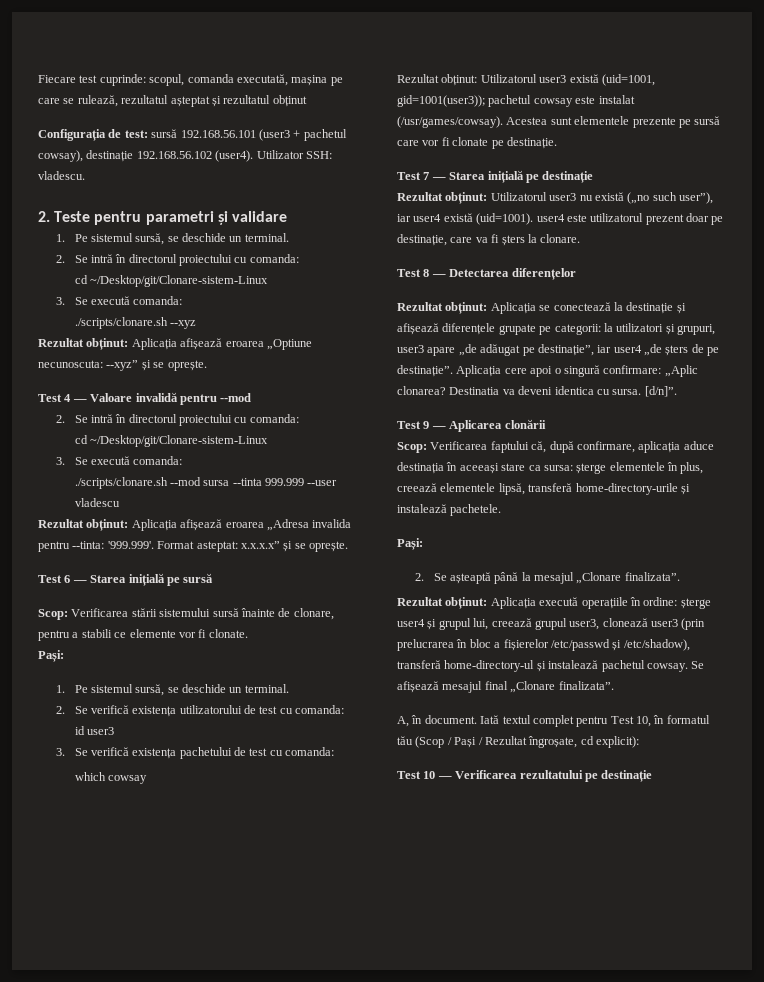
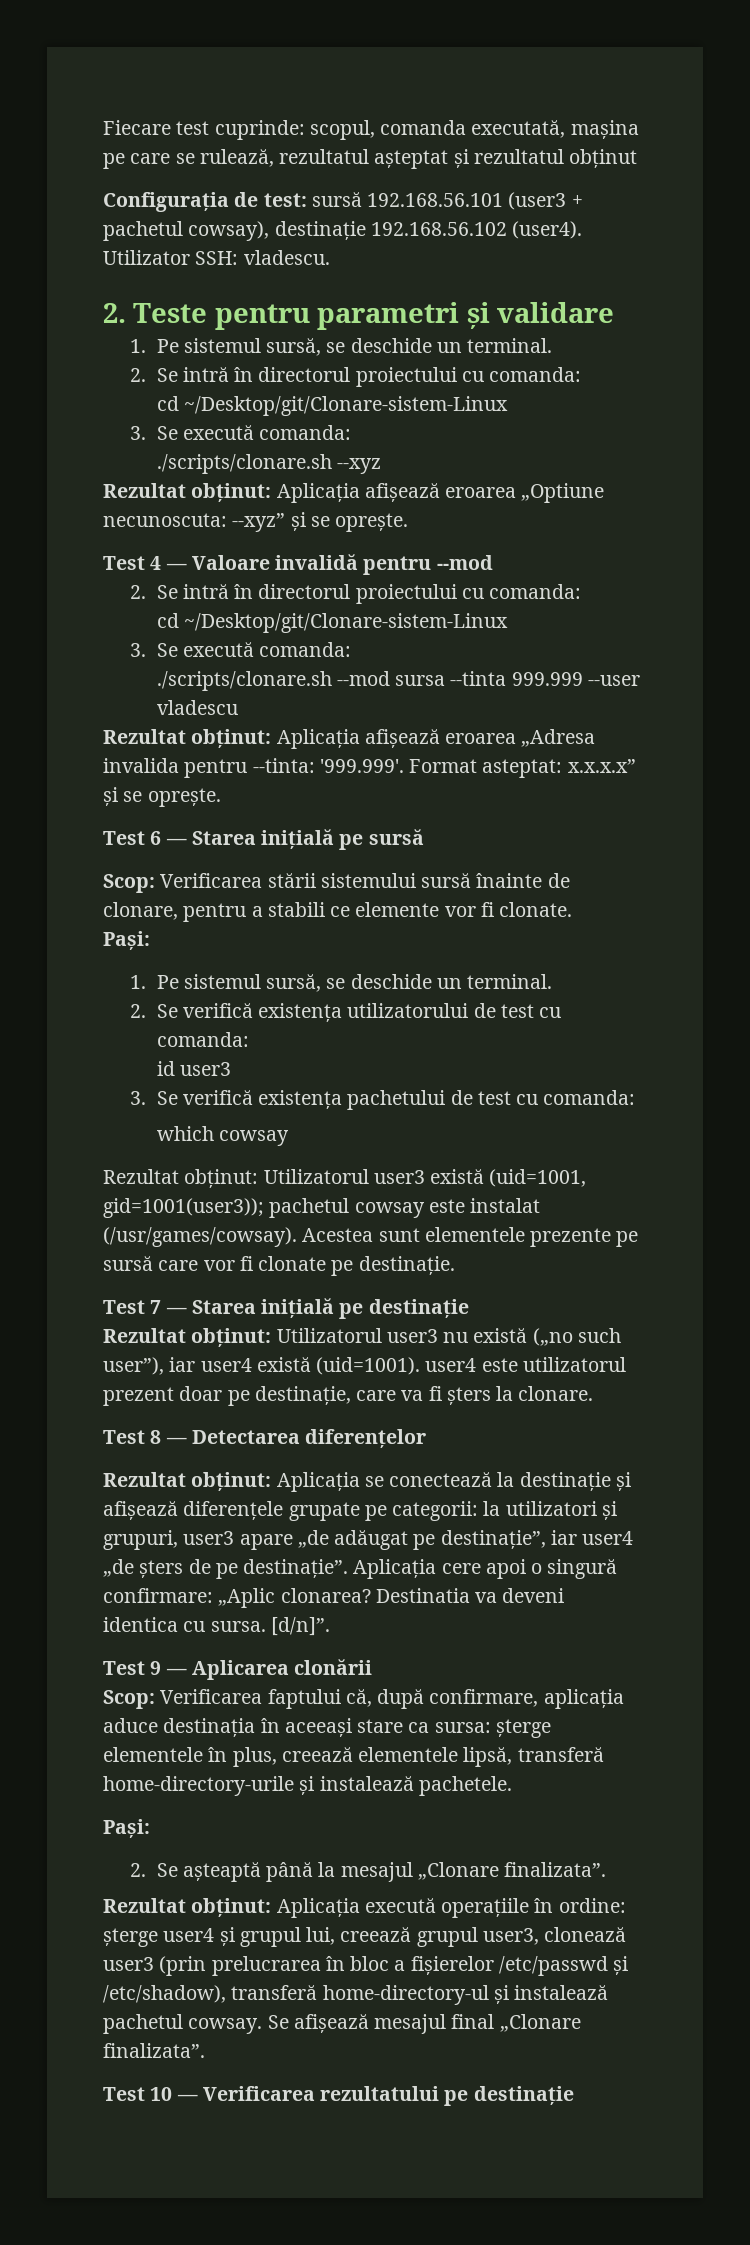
- A, în document. Iată textul complet pentru Test 10, în formatul tău (Scop / Pași / Rezultat îngroșate, cd explicit):

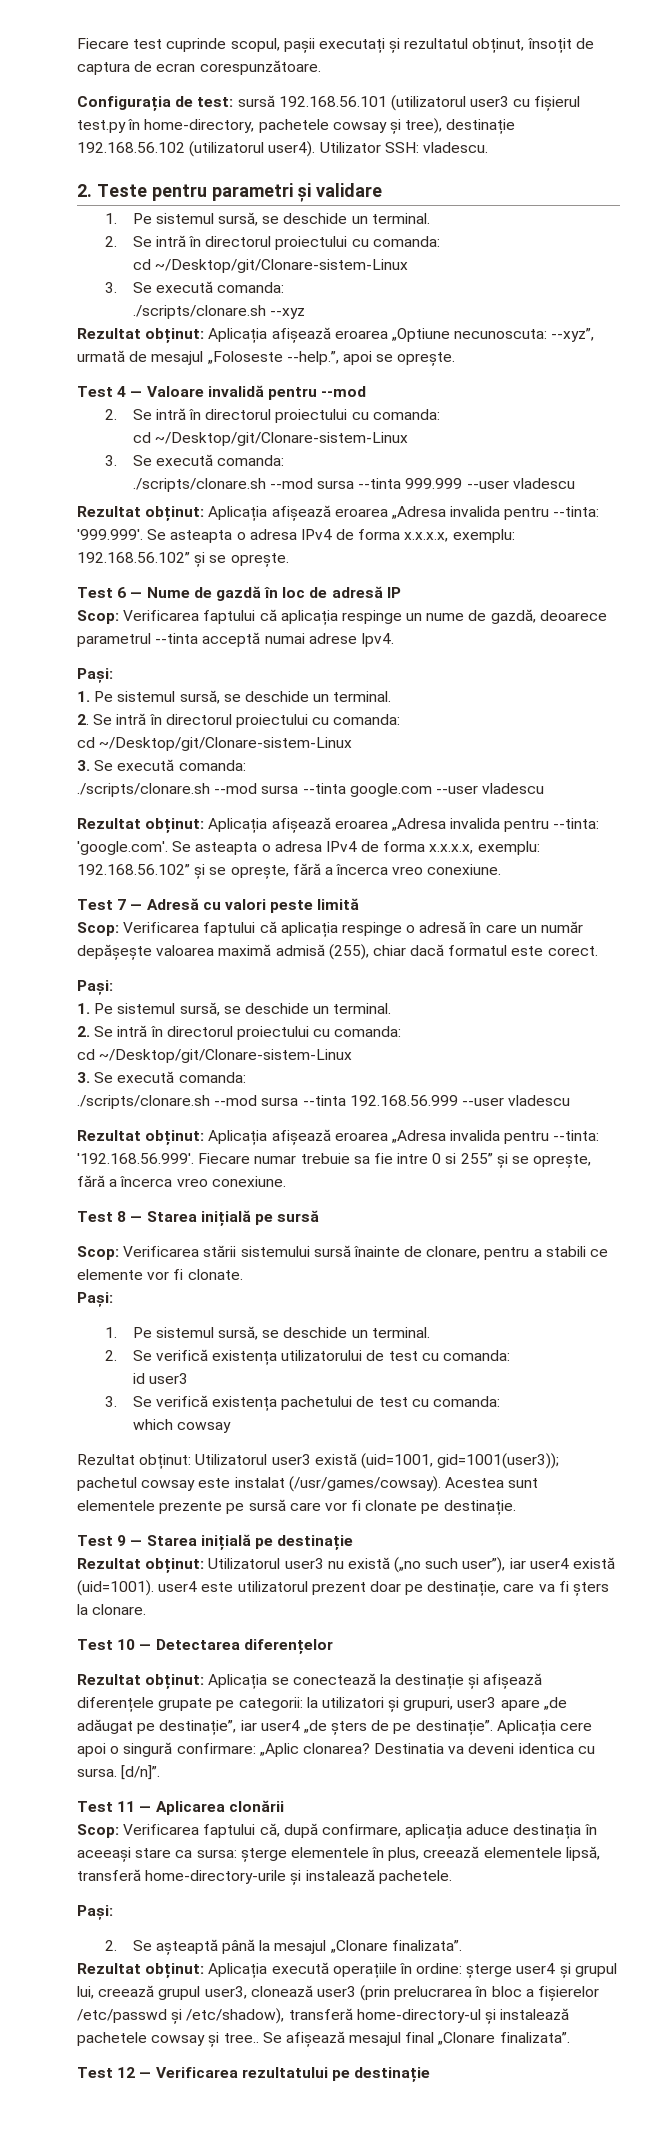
- Fiecare test cuprinde: scopul, comanda executată, mașina pe care se rulează, rezultatul așteptat și rezultatul obținut
+ Fiecare test cuprinde scopul, pașii executați și rezultatul obținut, însoțit de captura de ecran corespunzătoare.
- Configurația de test: sursă 192.168.56.101 (user3 + pachetul cowsay), destinație 192.168.56.102 (user4).
+ Configurația de test: sursă 192.168.56.101 (utilizatorul user3 cu fișierul test.py în home-directory, pachetele cowsay și tree), destinație 192.168.56.102 (utilizatorul user4).
- Rezultat obținut: Aplicația afișează eroarea „Optiune necunoscuta: --xyz” și se oprește.
+ Rezultat obținut: Aplicația afișează eroarea „Optiune necunoscuta: --xyz”, urmată de mesajul „Foloseste --help.”, apoi se oprește.
- Rezultat obținut: Aplicația afișează eroarea „Adresa invalida pentru --tinta: '999.999'. Format asteptat: x.x.x.x” și se oprește.
+ Rezultat obținut: Aplicația afișează eroarea „Adresa invalida pentru --tinta: '999.999'. Se asteapta o adresa IPv4 de forma x.x.x.x, exemplu: 192.168.56.102” și se oprește.
- Test 6 — Starea inițială pe sursă
+ Test 6 — Nume de gazdă în loc de adresă IP
+ Scop: Verificarea faptului că aplicația respinge un nume de gazdă, deoarece parametrul --tinta acceptă numai adrese Ipv4.
+ Pași:
+ 1. Pe sistemul sursă, se deschide un terminal.
+ 2. Se intră în directorul proiectului cu comanda:
+ cd ~/Desktop/git/Clonare-sistem-Linux
+ 3. Se execută comanda:
+ ./scripts/clonare.sh --mod sursa --tinta google.com --user vladescu
+ Rezultat obținut: Aplicația afișează eroarea „Adresa invalida pentru --tinta: 'google.com'. Se asteapta o adresa IPv4 de forma x.x.x.x, exemplu: 192.168.56.102” și se oprește, fără a încerca vreo conexiune.
+ Test 7 — Adresă cu valori peste limită
+ Scop: Verificarea faptului că aplicația respinge o adresă în care un număr depășește valoarea maximă admisă (255), chiar dacă formatul este corect.
+ Pași:
+ 1. Pe sistemul sursă, se deschide un terminal.
+ 2. Se intră în directorul proiectului cu comanda:
+ cd ~/Desktop/git/Clonare-sistem-Linux
+ 3. Se execută comanda:
+ ./scripts/clonare.sh --mod sursa --tinta 192.168.56.999 --user vladescu
+ Rezultat obținut: Aplicația afișează eroarea „Adresa invalida pentru --tinta: '192.168.56.999'. Fiecare numar trebuie sa fie intre 0 si 255” și se oprește, fără a încerca vreo conexiune.
+ Test 8 — Starea inițială pe sursă
- Test 7 — Starea inițială pe destinație
+ Test 9 — Starea inițială pe destinație
- Test 8 — Detectarea diferențelor
+ Test 10 — Detectarea diferențelor
- Test 9 — Aplicarea clonării
+ Test 11 — Aplicarea clonării
- Rezultat obținut: Aplicația execută operațiile în ordine: șterge user4 și grupul lui, creează grupul user3, clonează user3 (prin prelucrarea în bloc a fișierelor /etc/passwd și /etc/shadow), transferă home-directory-ul și instalează pachetul cowsay.
+ Rezultat obținut: Aplicația execută operațiile în ordine: șterge user4 și grupul lui, creează grupul user3, clonează user3 (prin prelucrarea în bloc a fișierelor /etc/passwd și /etc/shadow), transferă home-directory-ul și instalează pachetele cowsay și tree..
- Test 10 — Verificarea rezultatului pe destinație
+ Test 12 — Verificarea rezultatului pe destinație

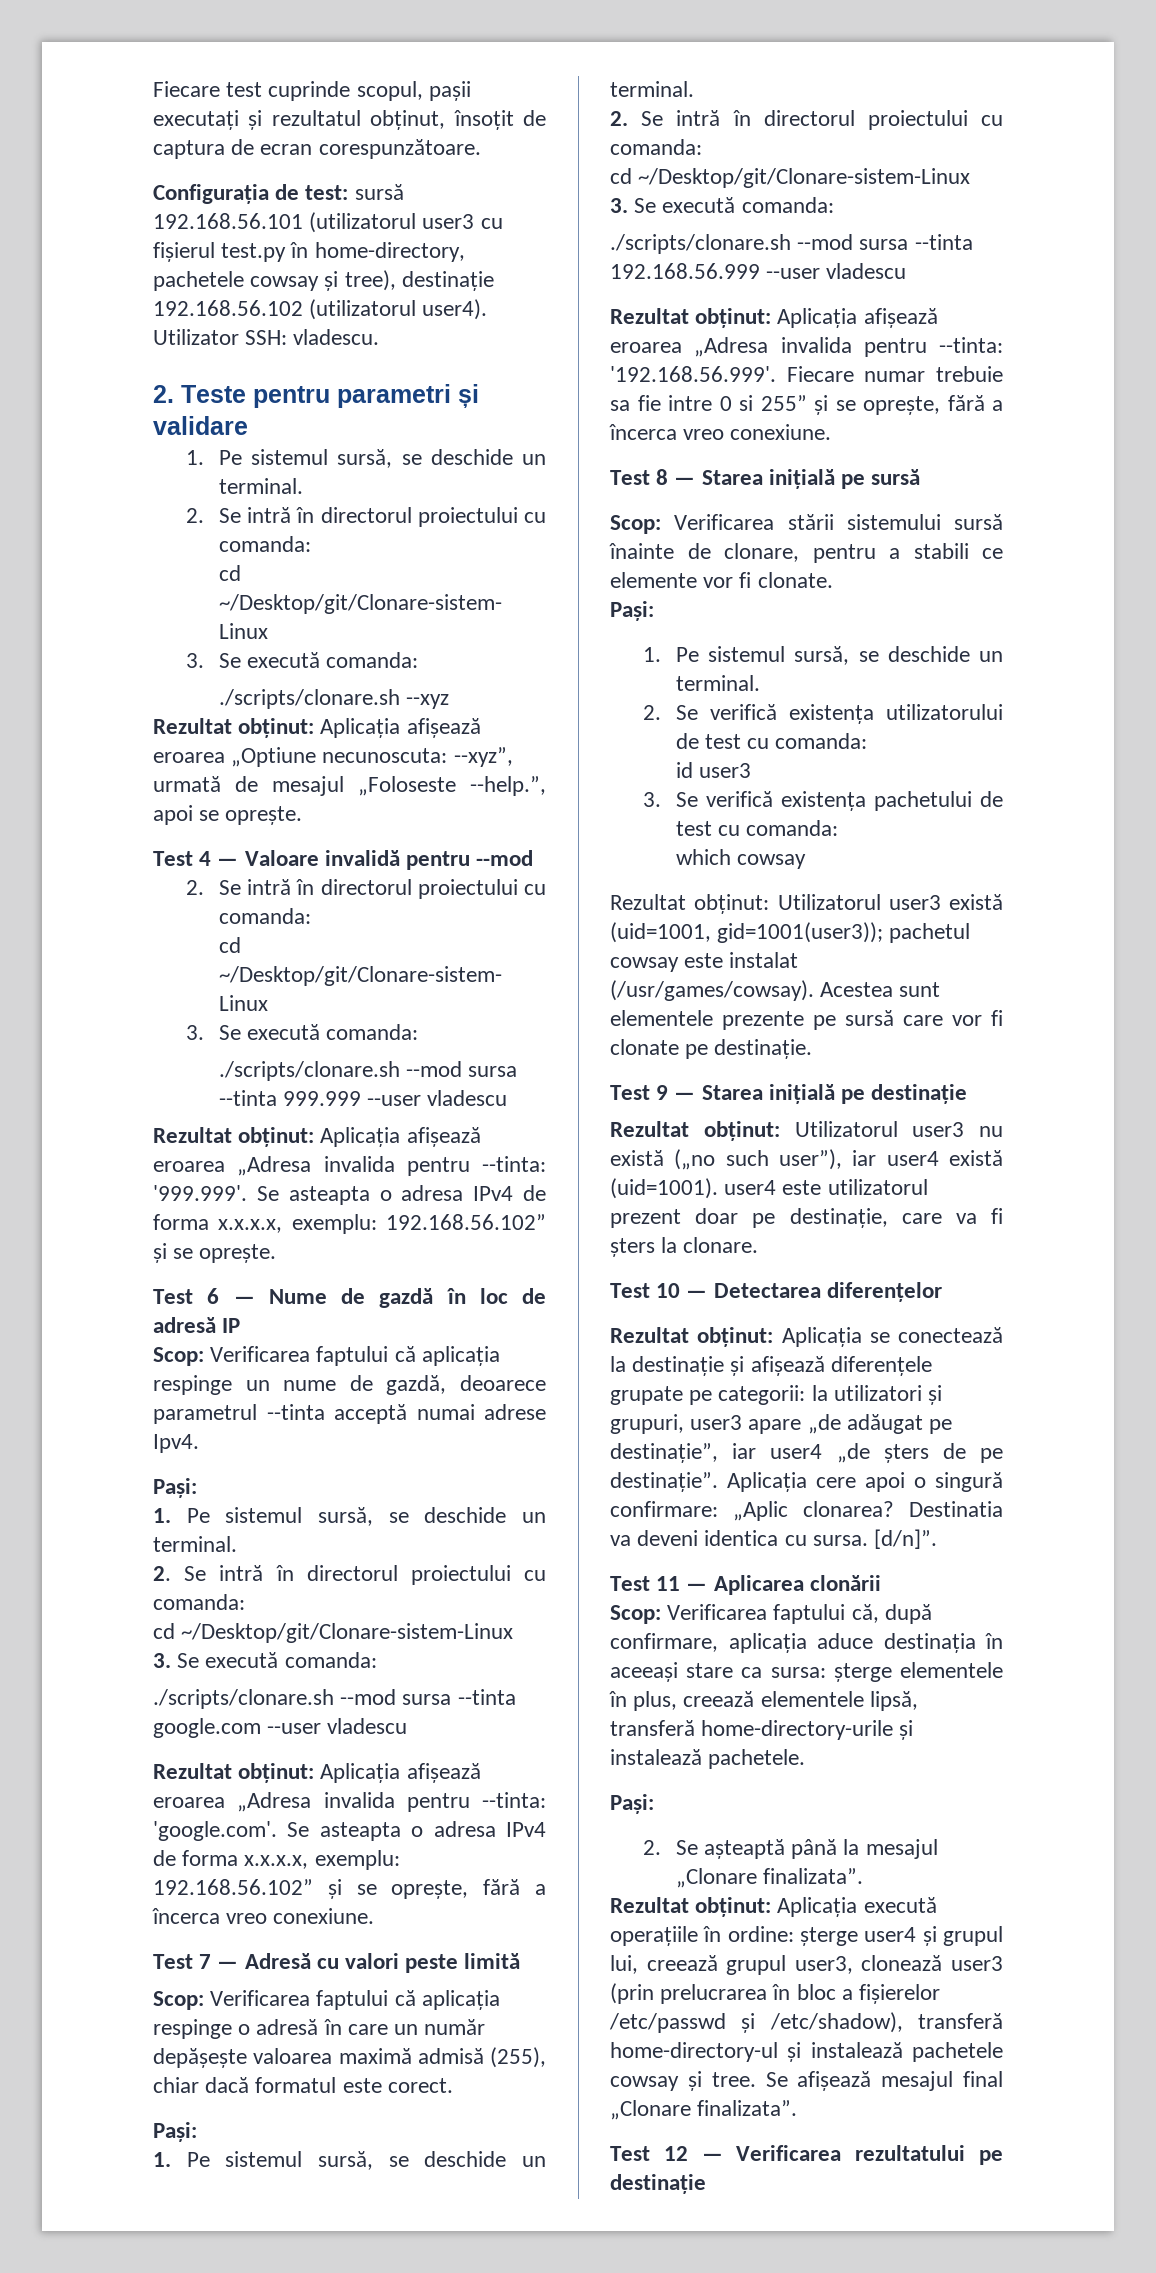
- Rezultat obținut: Aplicația execută operațiile în ordine: șterge user4 și grupul lui, creează grupul user3, clonează user3 (prin prelucrarea în bloc a fișierelor /etc/passwd și /etc/shadow), transferă home-directory-ul și instalează pachetele cowsay și tree..
+ Rezultat obținut: Aplicația execută operațiile în ordine: șterge user4 și grupul lui, creează grupul user3, clonează user3 (prin prelucrarea în bloc a fișierelor /etc/passwd și /etc/shadow), transferă home-directory-ul și instalează pachetele cowsay și tree.

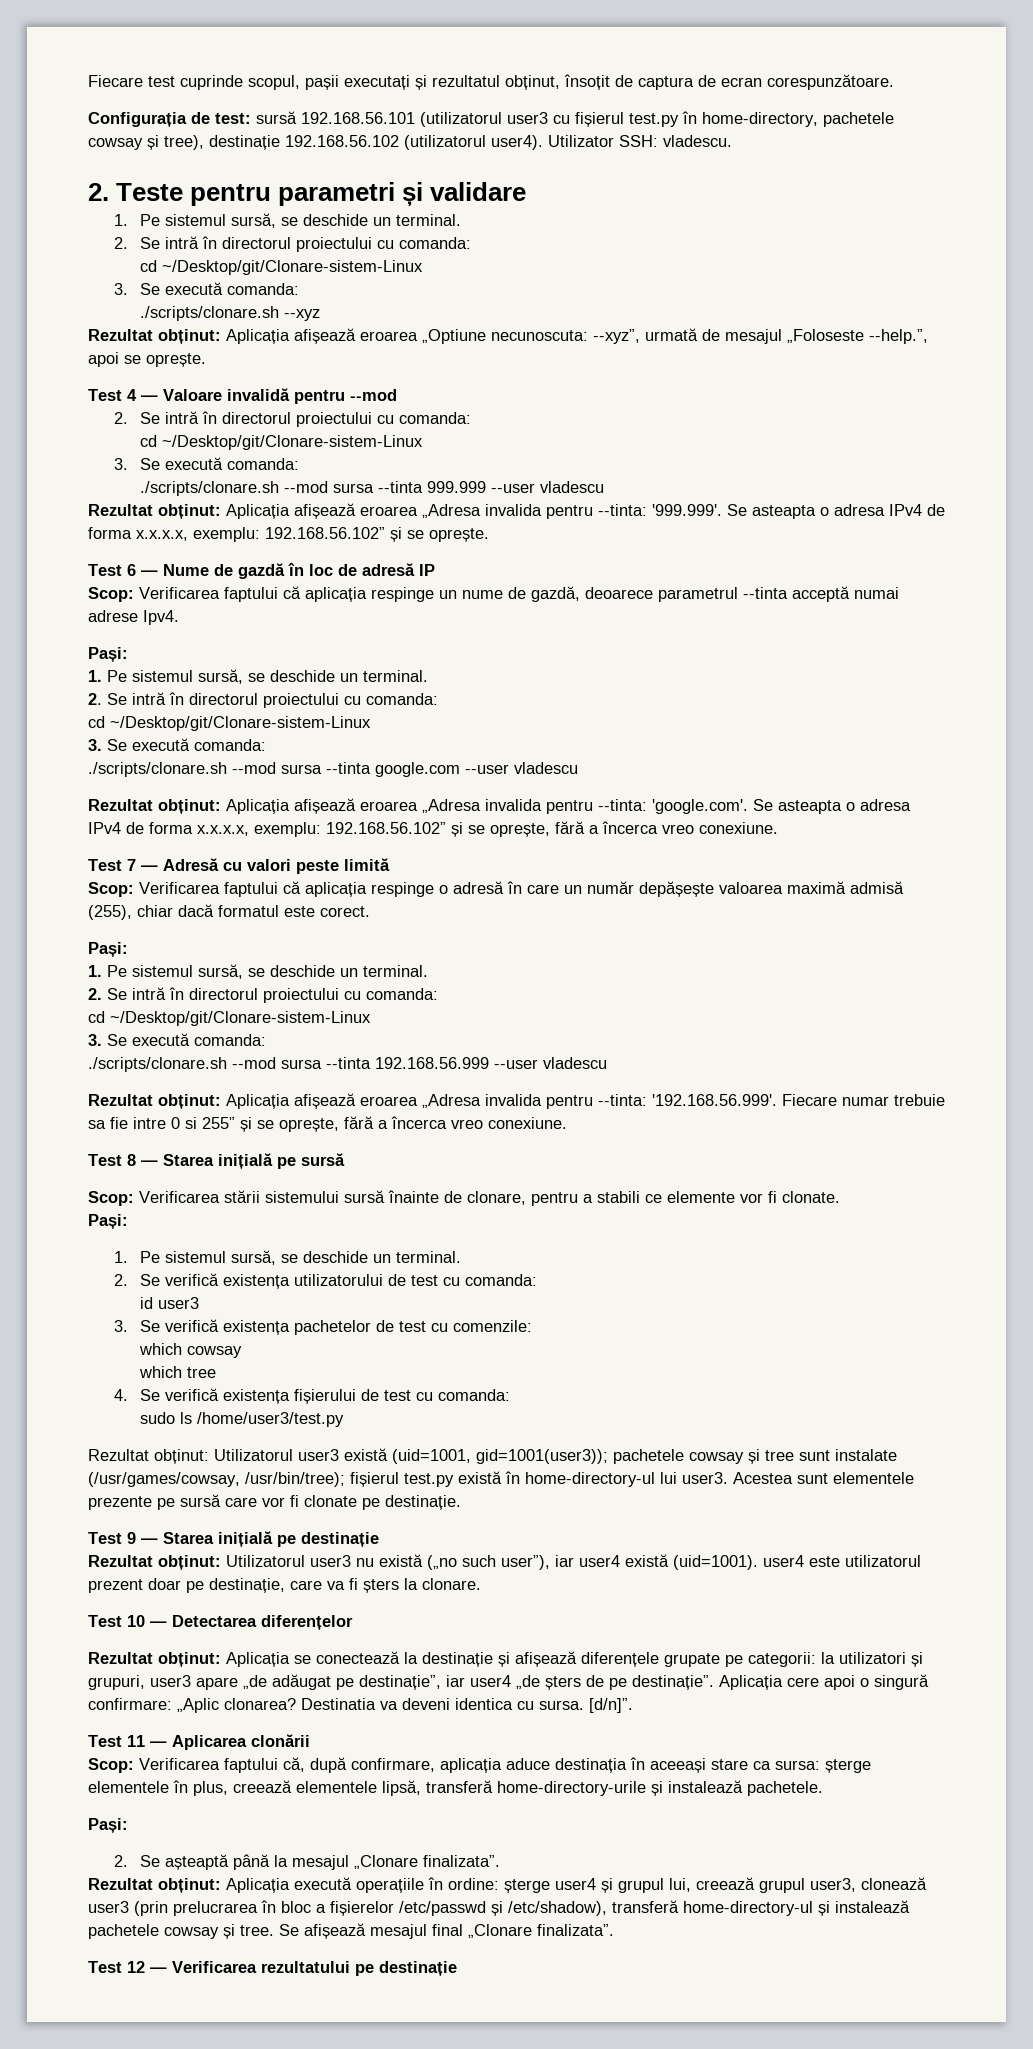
- 3. Se verifică existența pachetului de test cu comanda:
+ 3. Se verifică existența pachetelor de test cu comenzile:
  which cowsay
+ which tree
+ 4. Se verifică existența fișierului de test cu comanda:
+ sudo ls /home/user3/test.py
- Rezultat obținut: Utilizatorul user3 există (uid=1001, gid=1001(user3)); pachetul cowsay este instalat (/usr/games/cowsay).
+ Rezultat obținut: Utilizatorul user3 există (uid=1001, gid=1001(user3)); pachetele cowsay și tree sunt instalate (/usr/games/cowsay, /usr/bin/tree); fișierul test.py există în home-directory-ul lui user3.

